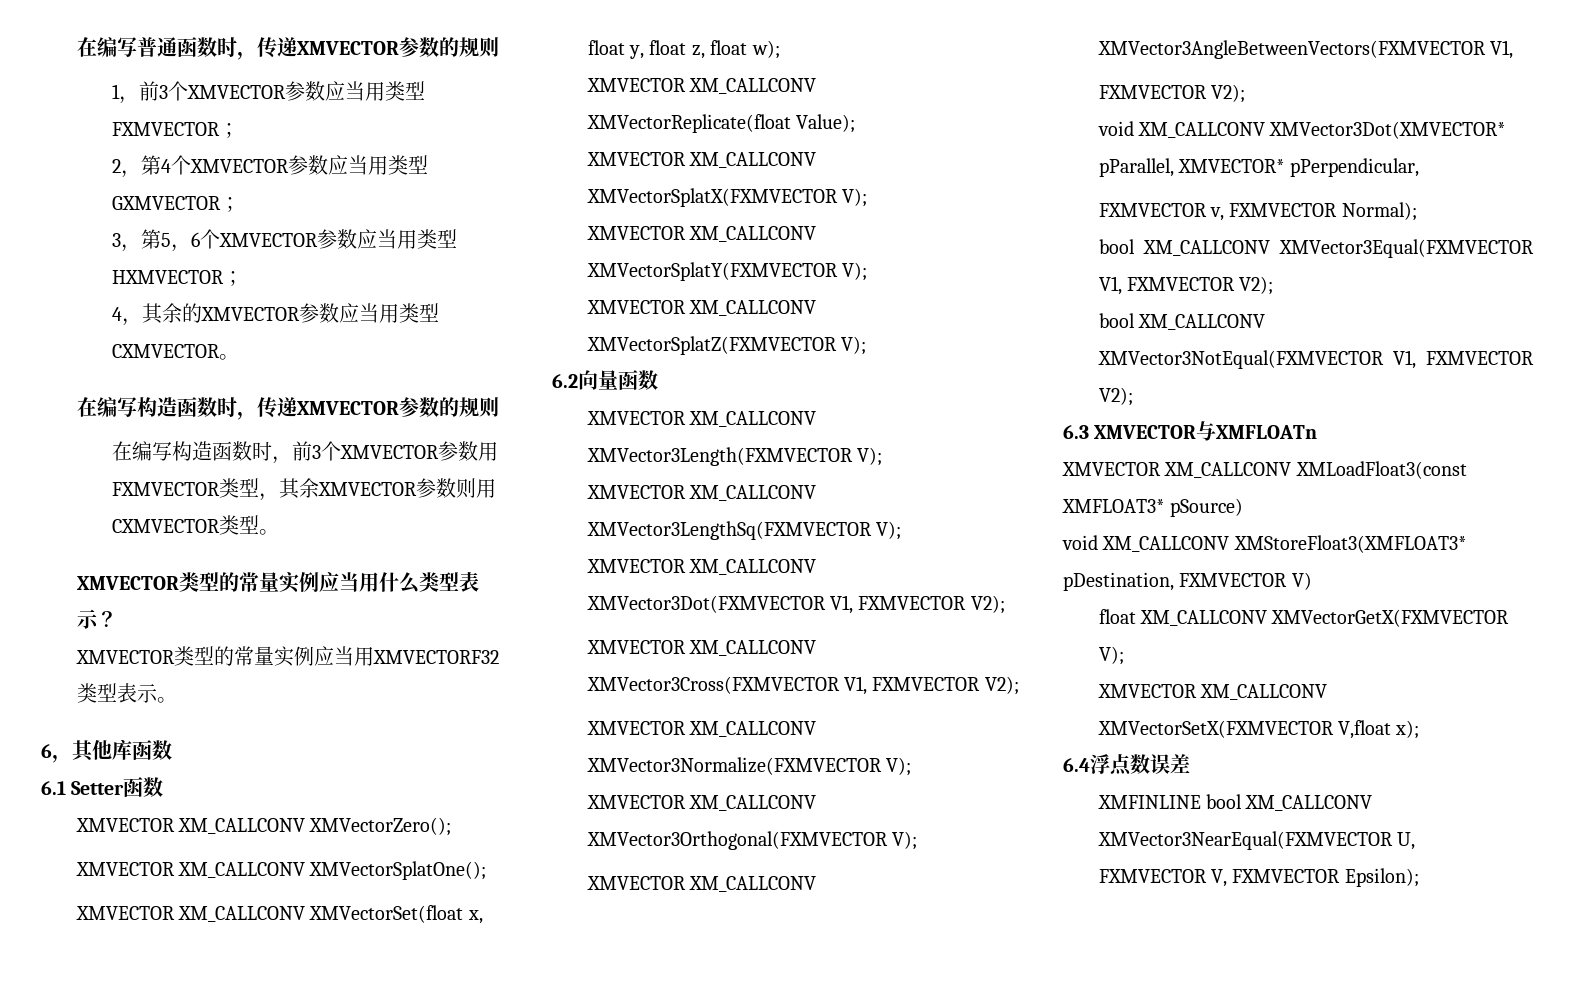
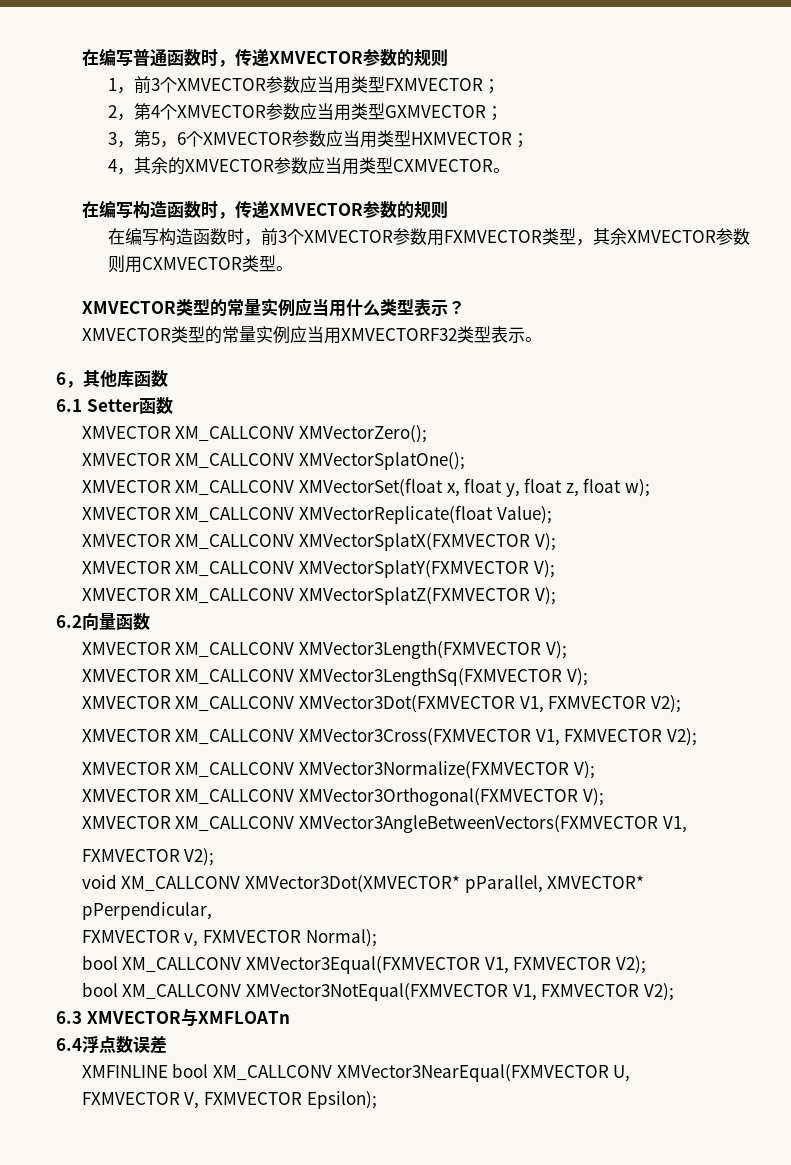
- XMVECTOR XM_CALLCONV XMLoadFloat3(const XMFLOAT3* pSource)
- void XM_CALLCONV XMStoreFloat3(XMFLOAT3* pDestination, FXMVECTOR V)
- float XM_CALLCONV XMVectorGetX(FXMVECTOR V);
- XMVECTOR XM_CALLCONV XMVectorSetX(FXMVECTOR V,float x);

